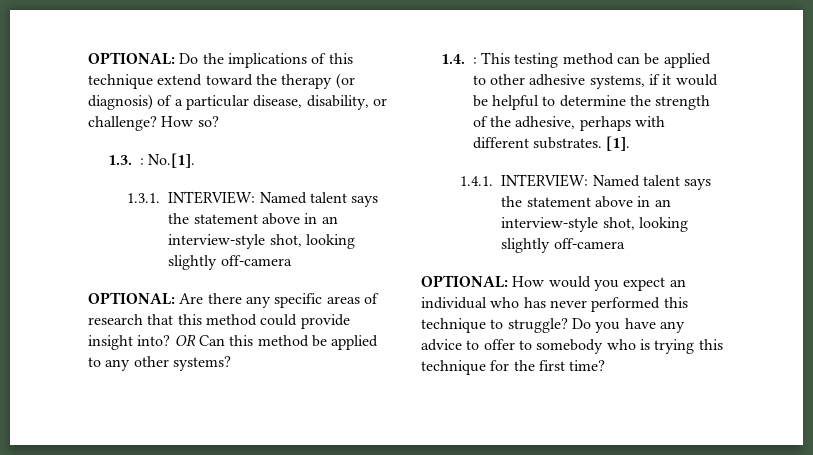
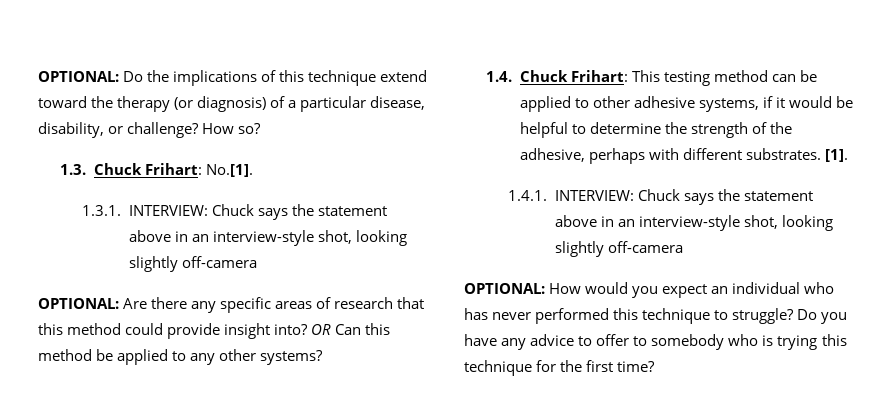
- 1.3. : No.[1].
+ 1.3. Chuck Frihart: No.[1].
- 1.3.1. INTERVIEW: Named talent says the statement above in an interview-style shot, looking slightly off-camera
+ 1.3.1. INTERVIEW: Chuck says the statement above in an interview-style shot, looking slightly off-camera
- 1.4. : This testing method can be applied to other adhesive systems, if it would be helpful to determine the strength of the adhesive, perhaps with different substrates.
+ 1.4. Chuck Frihart: This testing method can be applied to other adhesive systems, if it would be helpful to determine the strength of the adhesive, perhaps with different substrates.
- 1.4.1. INTERVIEW: Named talent says the statement above in an interview-style shot, looking slightly off-camera
+ 1.4.1. INTERVIEW: Chuck says the statement above in an interview-style shot, looking slightly off-camera

